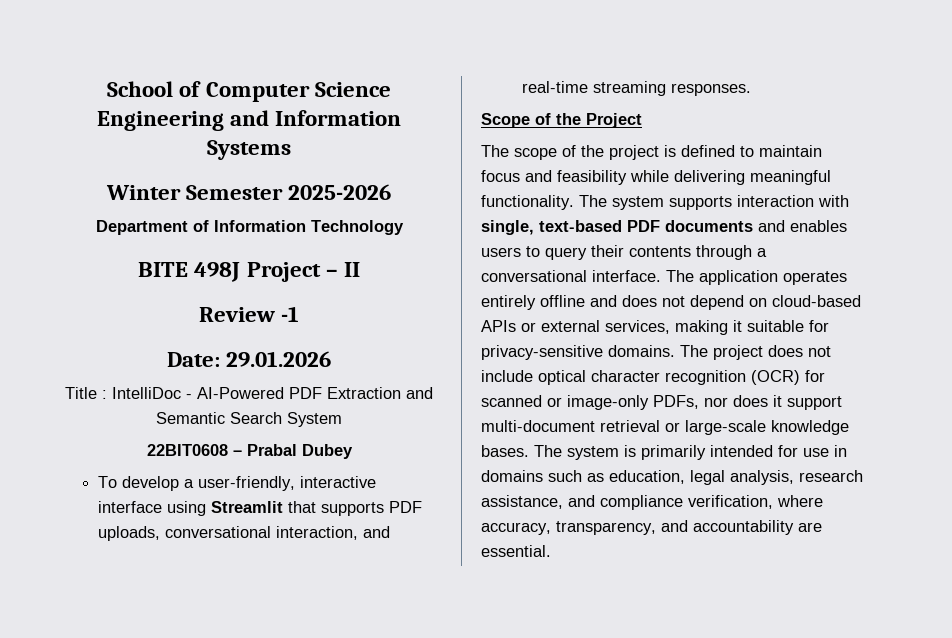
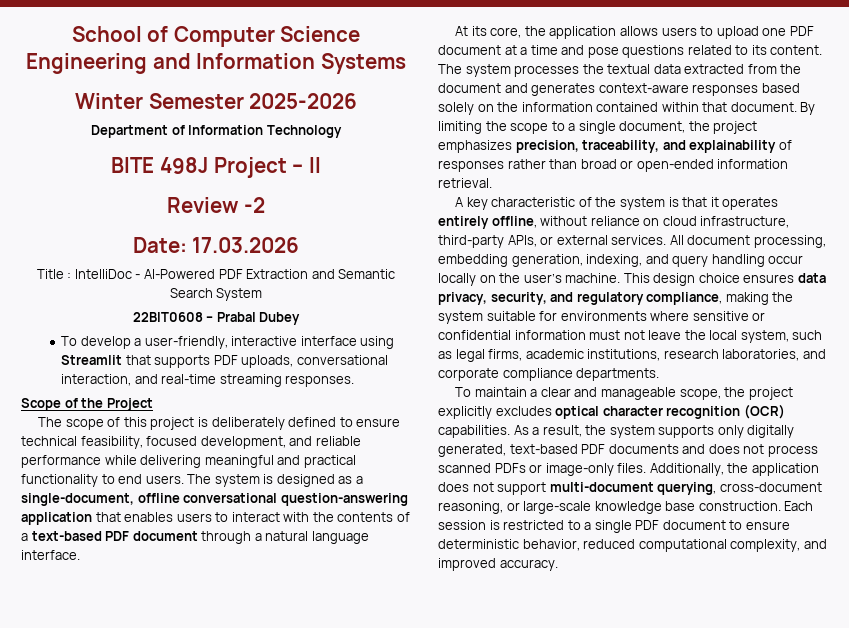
- Review -1
+ Review -2
- Date: 29.01.2026
+ Date: 17.03.2026
- The scope of the project is defined to maintain focus and feasibility while delivering meaningful functionality. The system supports interaction with single, text-based PDF documents and enables users to query their contents through a conversational interface. The application operates entirely offline and does not depend on cloud-based APIs or external services, making it suitable for privacy-sensitive domains. The project does not include optical character recognition (OCR) for scanned or image-only PDFs, nor does it support multi-document retrieval or large-scale knowledge bases. The system is primarily intended for use in domains such as education, legal analysis, research assistance, and compliance verification, where accuracy, transparency, and accountability are essential.
+ The scope of this project is deliberately defined to ensure technical feasibility, focused development, and reliable performance while delivering meaningful and practical functionality to end users. The system is designed as a single-document, offline conversational question-answering application that enables users to interact with the contents of a text-based PDF document through a natural language interface.
+ At its core, the application allows users to upload one PDF document at a time and pose questions related to its content. The system processes the textual data extracted from the document and generates context-aware responses based solely on the information contained within that document. By limiting the scope to a single document, the project emphasizes precision, traceability, and explainability of responses rather than broad or open-ended information retrieval.
+ A key characteristic of the system is that it operates entirely offline, without reliance on cloud infrastructure, third-party APIs, or external services. All document processing, embedding generation, indexing, and query handling occur locally on the user’s machine. This design choice ensures data privacy, security, and regulatory compliance, making the system suitable for environments where sensitive or confidential information must not leave the local system, such as legal firms, academic institutions, research laboratories, and corporate compliance departments.
+ To maintain a clear and manageable scope, the project explicitly excludes optical character recognition (OCR) capabilities. As a result, the system supports only digitally generated, text-based PDF documents and does not process scanned PDFs or image-only files. Additionally, the application does not support multi-document querying, cross-document reasoning, or large-scale knowledge base construction. Each session is restricted to a single PDF document to ensure deterministic behavior, reduced computational complexity, and improved accuracy.

